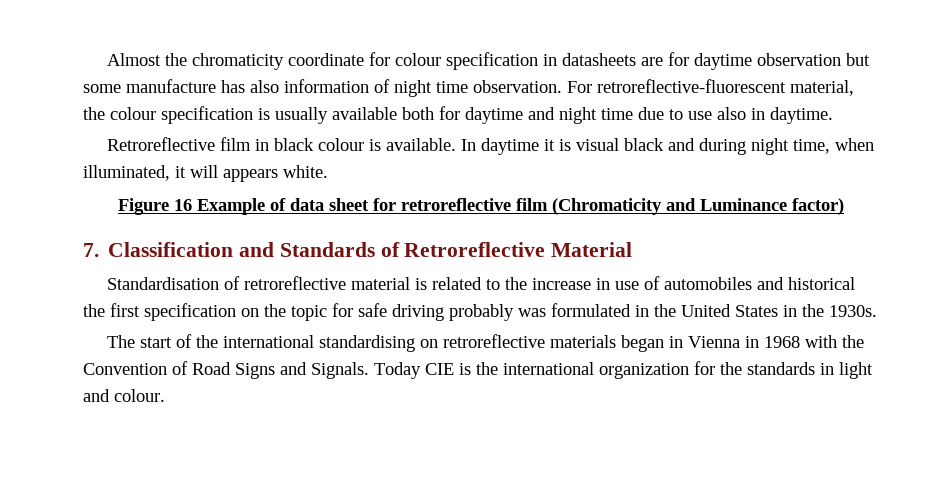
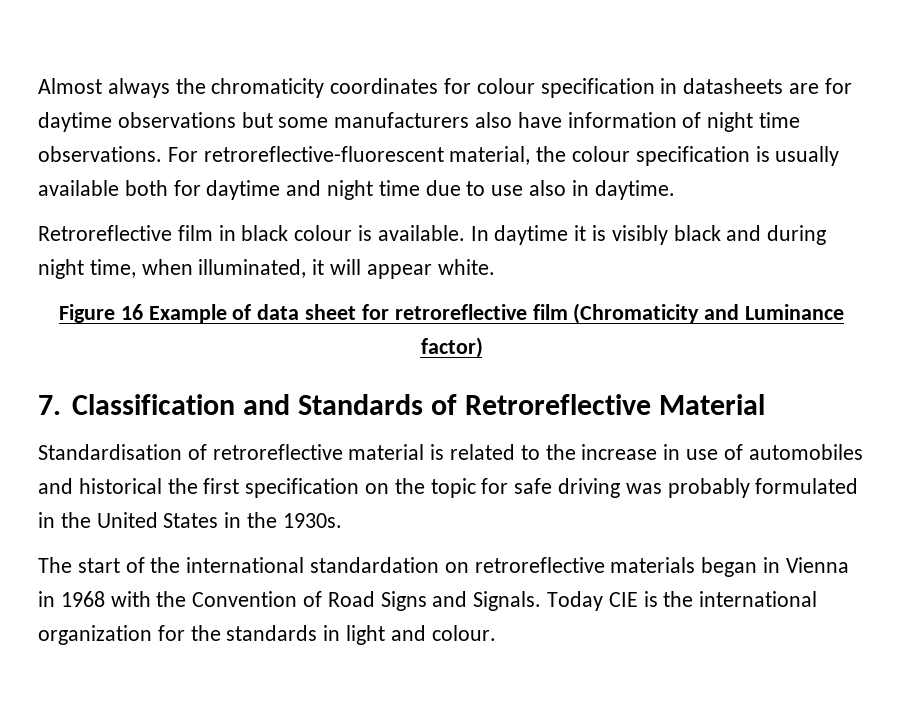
- Almost the chromaticity coordinate for colour specification in datasheets are for daytime observation but some manufacture has also information of night time observation.
+ Almost always the chromaticity coordinates for colour specification in datasheets are for daytime observations but some manufacturers also have information of night time observations.
- In daytime it is visual black and during night time, when illuminated, it will appears white.
+ In daytime it is visibly black and during night time, when illuminated, it will appear white.
- Standardisation of retroreflective material is related to the increase in use of automobiles and historical the first specification on the topic for safe driving probably was formulated in the United States in the 1930s.
+ Standardisation of retroreflective material is related to the increase in use of automobiles and historical the first specification on the topic for safe driving was probably formulated in the United States in the 1930s.
- The start of the international standardising on retroreflective materials began in Vienna in 1968 with the Convention of Road Signs and Signals.
+ The start of the international standardation on retroreflective materials began in Vienna in 1968 with the Convention of Road Signs and Signals.

